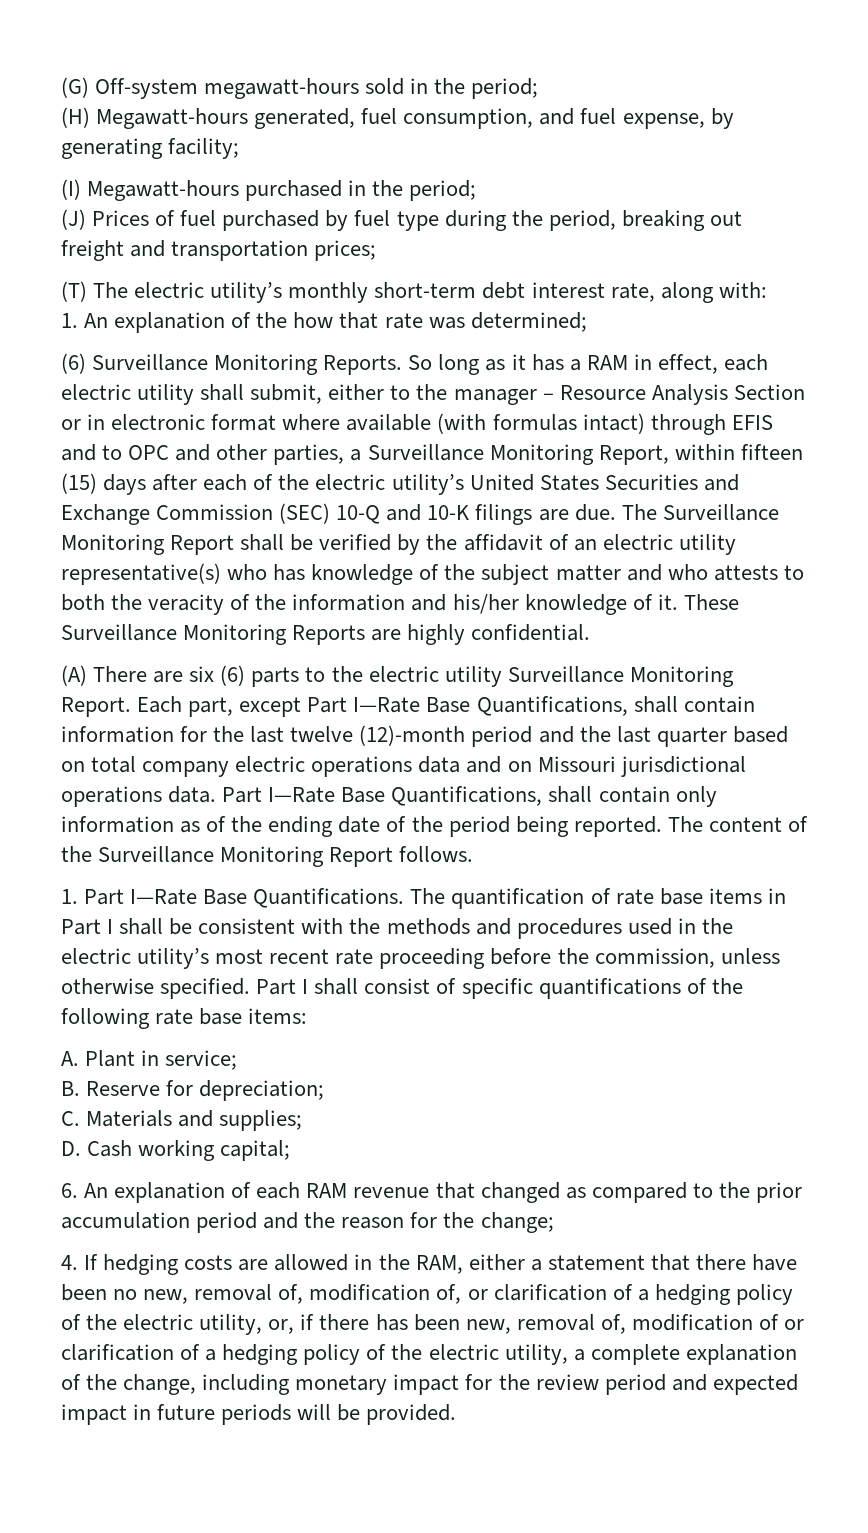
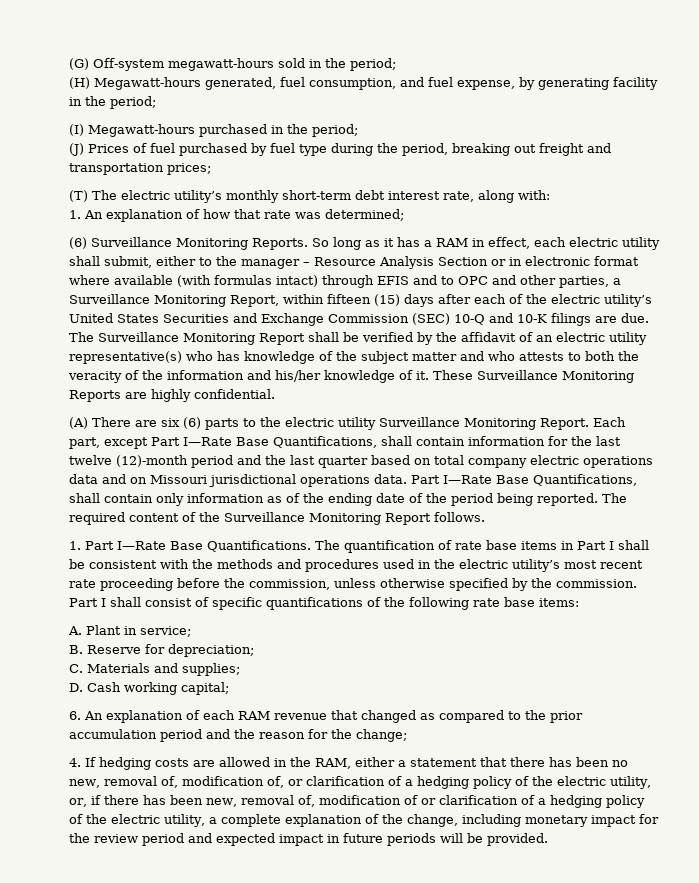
- (H) Megawatt-hours generated, fuel consumption, and fuel expense, by generating facility;
+ (H) Megawatt-hours generated, fuel consumption, and fuel expense, by generating facility in the period;
- 1. An explanation of the how that rate was determined;
+ 1. An explanation of how that rate was determined;
- The content of the Surveillance Monitoring Report follows.
+ The required content of the Surveillance Monitoring Report follows.
- The quantification of rate base items in Part I shall be consistent with the methods and procedures used in the electric utility’s most recent rate proceeding before the commission, unless otherwise specified.
+ The quantification of rate base items in Part I shall be consistent with the methods and procedures used in the electric utility’s most recent rate proceeding before the commission, unless otherwise specified by the commission.
- 4. If hedging costs are allowed in the RAM, either a statement that there have been no new, removal of, modification of, or clarification of a hedging policy of the electric utility, or, if there has been new, removal of, modification of or clarification of a hedging policy of the electric utility, a complete explanation of the change, including monetary impact for the review period and expected impact in future periods will be provided.
+ 4. If hedging costs are allowed in the RAM, either a statement that there has been no new, removal of, modification of, or clarification of a hedging policy of the electric utility, or, if there has been new, removal of, modification of or clarification of a hedging policy of the electric utility, a complete explanation of the change, including monetary impact for the review period and expected impact in future periods will be provided.

